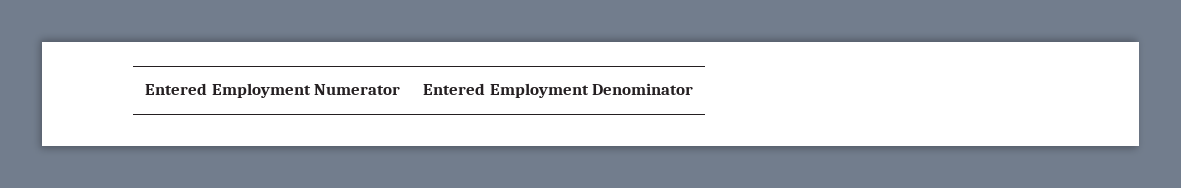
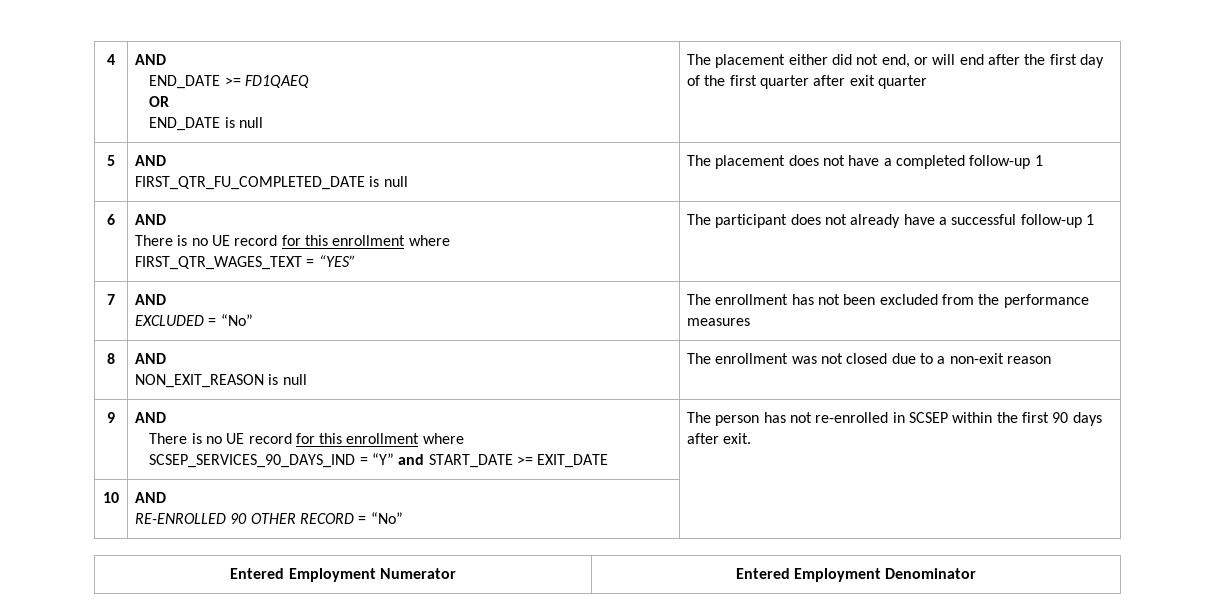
+ 4 | AND
+ END_DATE >= FD1QAEQ
+ OR
+ END_DATE is null | The placement either did not end, or will end after the first day of the first quarter after exit quarter
+ 5 | AND
+ FIRST_QTR_FU_COMPLETED_DATE is null | The placement does not have a completed follow-up 1
+ 6 | AND
+ There is no UE record for this enrollment where
+ FIRST_QTR_WAGES_TEXT = “YES” | The participant does not already have a successful follow-up 1
+ 7 | AND
+ EXCLUDED = “No” | The enrollment has not been excluded from the performance measures
+ 8 | AND
+ NON_EXIT_REASON is null | The enrollment was not closed due to a non-exit reason
+ 9 | AND
+ There is no UE record for this enrollment where SCSEP_SERVICES_90_DAYS_IND = “Y” and START_DATE >= EXIT_DATE | The person has not re-enrolled in SCSEP within the first 90 days after exit.
+ 10 | AND
+ RE-ENROLLED 90 OTHER RECORD = “No” |

